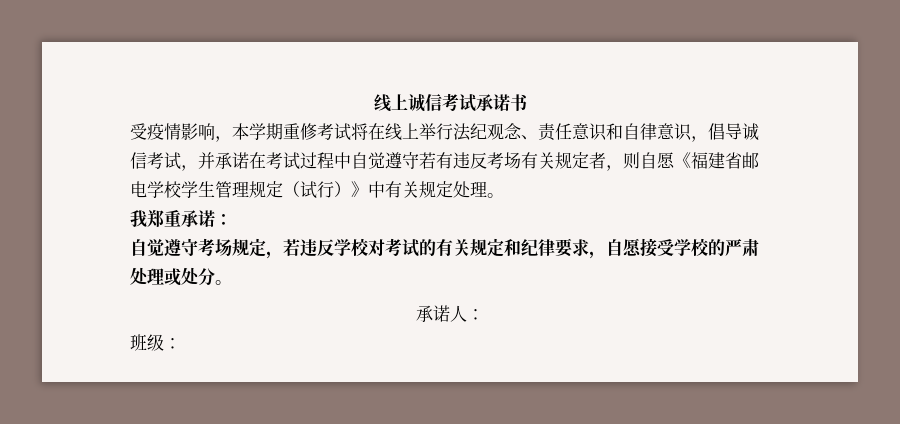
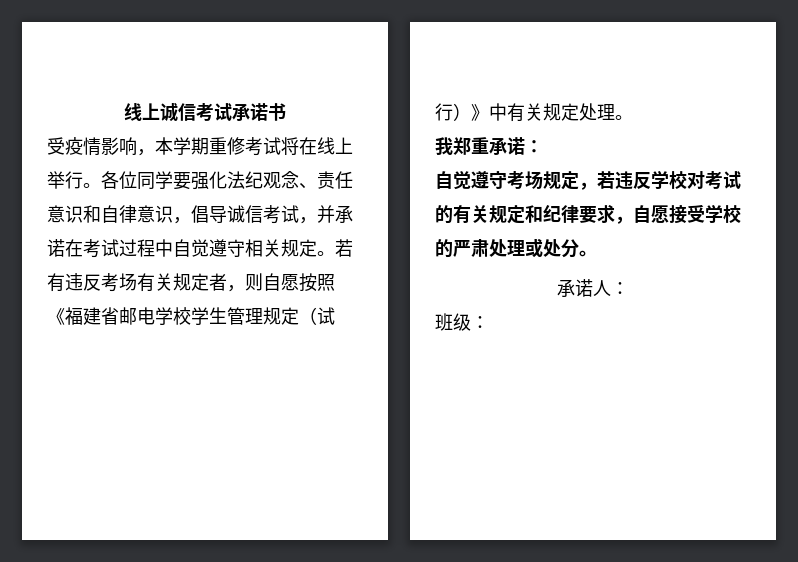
- 受疫情影响，本学期重修考试将在线上举行法纪观念、责任意识和自律意识，倡导诚信考试，并承诺在考试过程中自觉遵守若有违反考场有关规定者，则自愿《福建省邮电学校学生管理规定（试行）》中有关规定处理。
+ 受疫情影响，本学期重修考试将在线上举行。各位同学要强化法纪观念、责任意识和自律意识，倡导诚信考试，并承诺在考试过程中自觉遵守相关规定。若有违反考场有关规定者，则自愿按照《福建省邮电学校学生管理规定（试行）》中有关规定处理。

